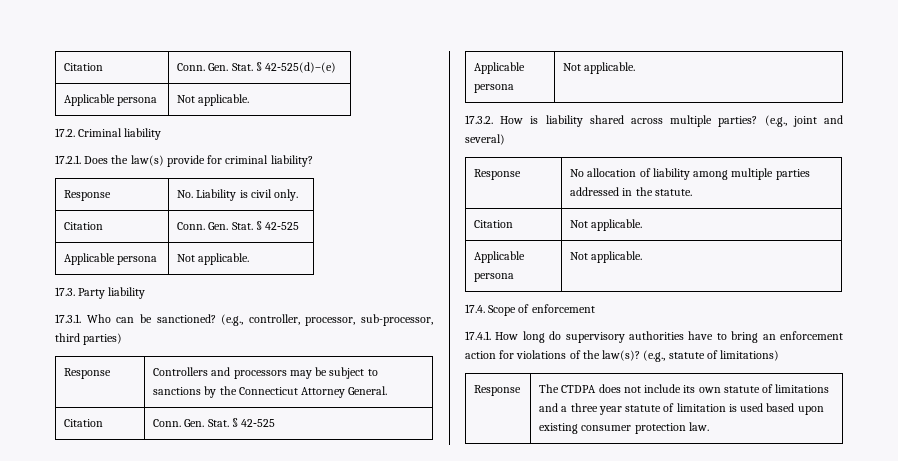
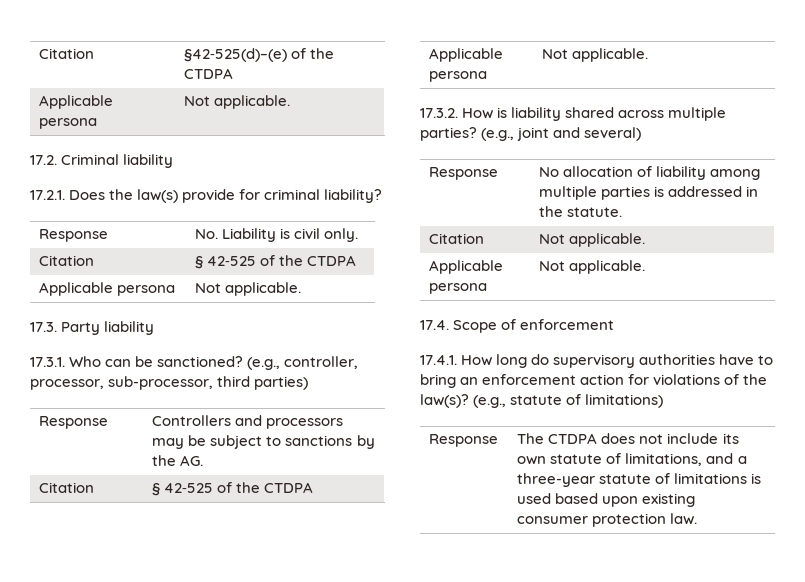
- Citation | Conn. Gen. Stat. § 42‑525(d)–(e)
+ Citation | §42‑525(d)–(e) of the CTDPA
  Response | No. Liability is civil only.
- Citation | Conn. Gen. Stat. § 42‑525
+ Citation | § 42‑525 of the CTDPA
- Response | Controllers and processors may be subject to sanctions by the Connecticut Attorney General.
- Citation | Conn. Gen. Stat. § 42‑525
+ Response | Controllers and processors may be subject to sanctions by the AG.
+ Citation | § 42‑525 of the CTDPA
- Response | No allocation of liability among multiple parties addressed in the statute.
+ Response | No allocation of liability among multiple parties is addressed in the statute.
- Response | The CTDPA does not include its own statute of limitations and a three year statute of limitation is used based upon existing consumer protection law.
+ Response | The CTDPA does not include its own statute of limitations, and a three-year statute of limitations is used based upon existing consumer protection law.

